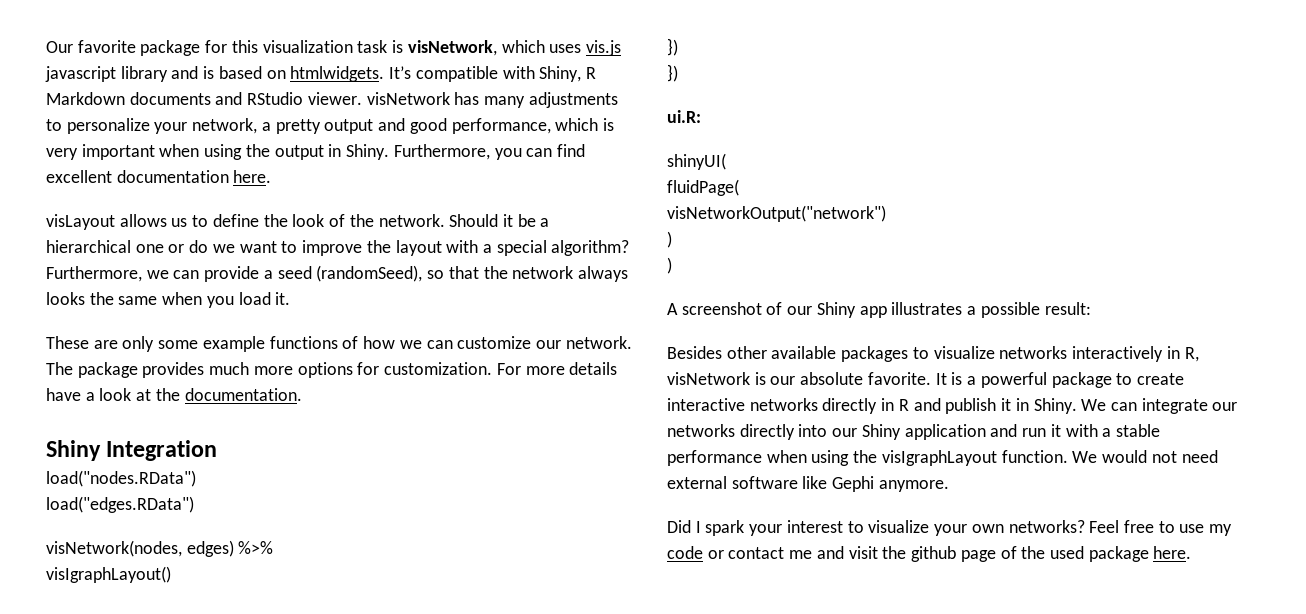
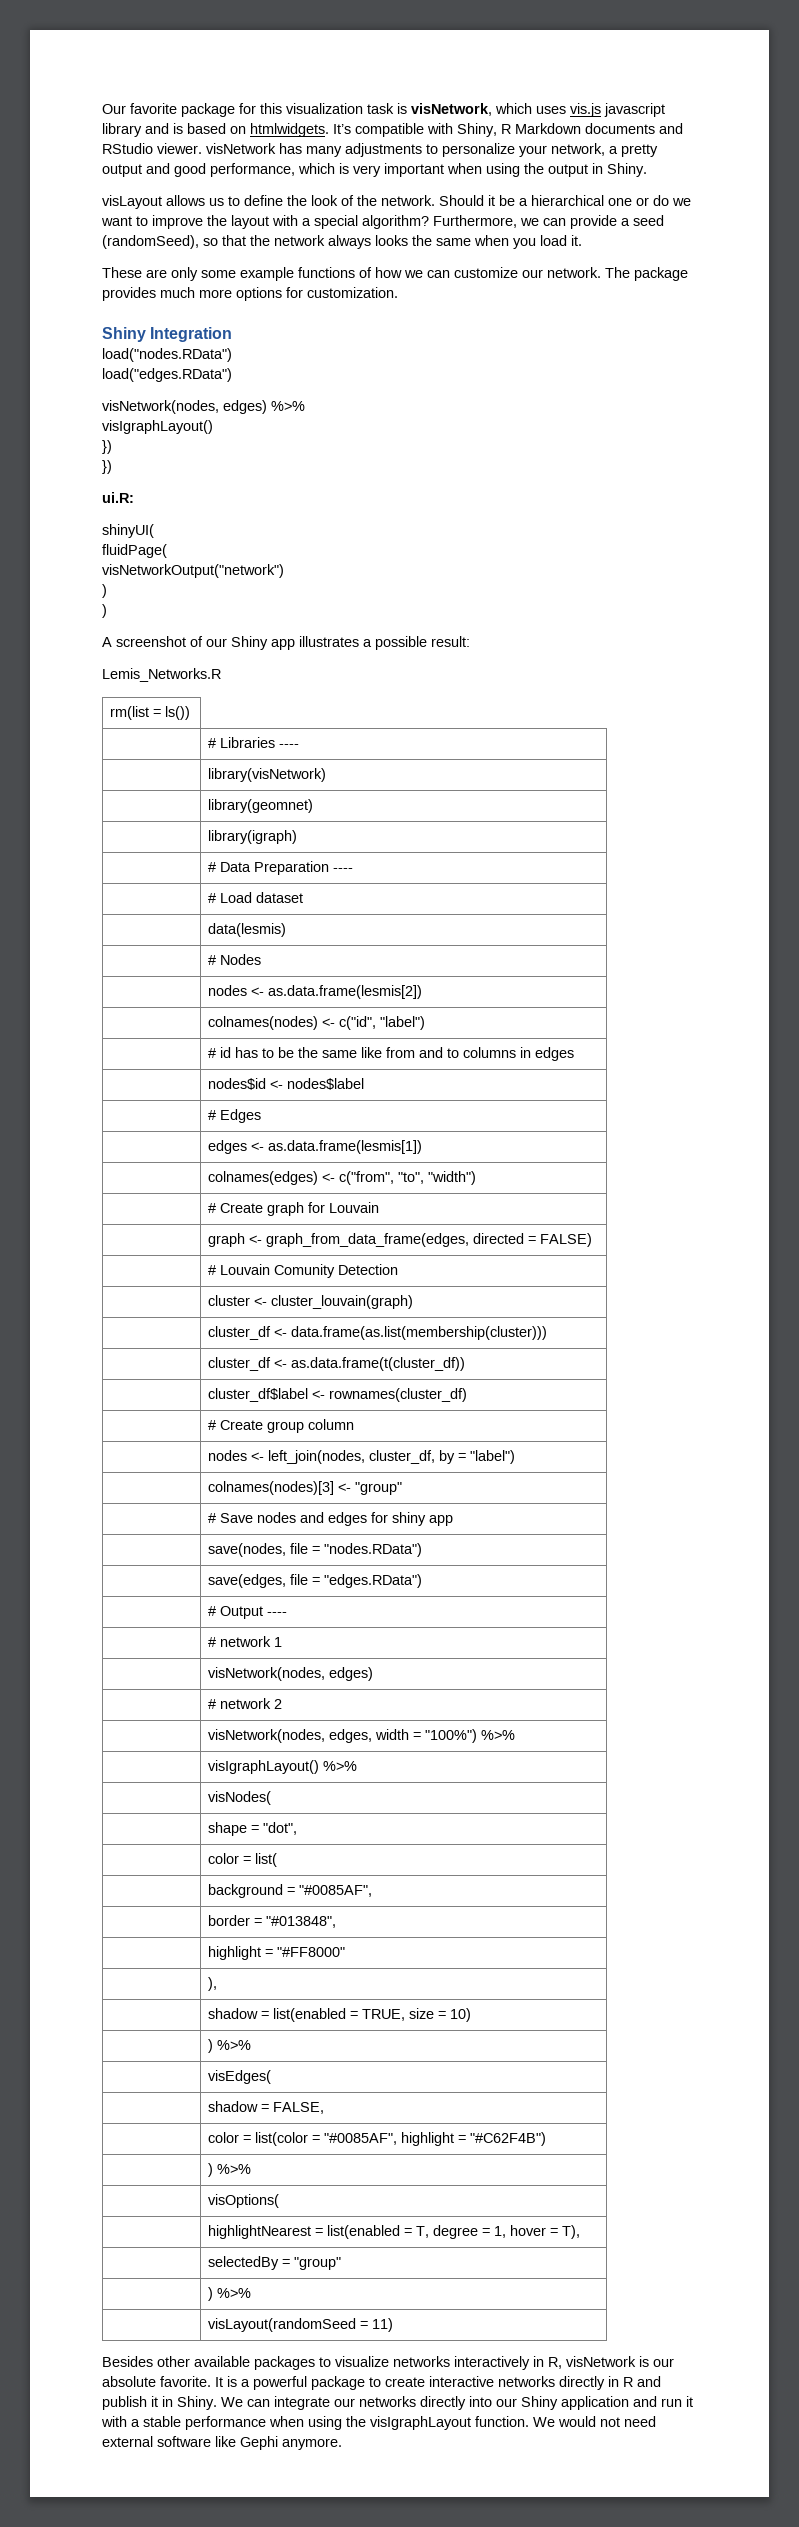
- Furthermore, you can find excellent documentation here.
- For more details have a look at the documentation.
+ Lemis_Networks.R
+ rm(list = ls())
+ | # Libraries ----
+ | library(visNetwork)
+ | library(geomnet)
+ | library(igraph)
+ | # Data Preparation ----
+ | # Load dataset
+ | data(lesmis)
+ | # Nodes
+ | nodes <- as.data.frame(lesmis[2])
+ | colnames(nodes) <- c("id", "label")
+ | # id has to be the same like from and to columns in edges
+ | nodes$id <- nodes$label
+ | # Edges
+ | edges <- as.data.frame(lesmis[1])
+ | colnames(edges) <- c("from", "to", "width")
+ | # Create graph for Louvain
+ | graph <- graph_from_data_frame(edges, directed = FALSE)
+ | # Louvain Comunity Detection
+ | cluster <- cluster_louvain(graph)
+ | cluster_df <- data.frame(as.list(membership(cluster)))
+ | cluster_df <- as.data.frame(t(cluster_df))
+ | cluster_df$label <- rownames(cluster_df)
+ | # Create group column
+ | nodes <- left_join(nodes, cluster_df, by = "label")
+ | colnames(nodes)[3] <- "group"
+ | # Save nodes and edges for shiny app
+ | save(nodes, file = "nodes.RData")
+ | save(edges, file = "edges.RData")
+ | # Output ----
+ | # network 1
+ | visNetwork(nodes, edges)
+ | # network 2
+ | visNetwork(nodes, edges, width = "100%") %>%
+ | visIgraphLayout() %>%
+ | visNodes(
+ | shape = "dot",
+ | color = list(
+ | background = "#0085AF",
+ | border = "#013848",
+ | highlight = "#FF8000"
+ | ),
+ | shadow = list(enabled = TRUE, size = 10)
+ | ) %>%
+ | visEdges(
+ | shadow = FALSE,
+ | color = list(color = "#0085AF", highlight = "#C62F4B")
+ | ) %>%
+ | visOptions(
+ | highlightNearest = list(enabled = T, degree = 1, hover = T),
+ | selectedBy = "group"
+ | ) %>%
+ | visLayout(randomSeed = 11)
- Did I spark your interest to visualize your own networks? Feel free to use my code or contact me and visit the github page of the used package here.

